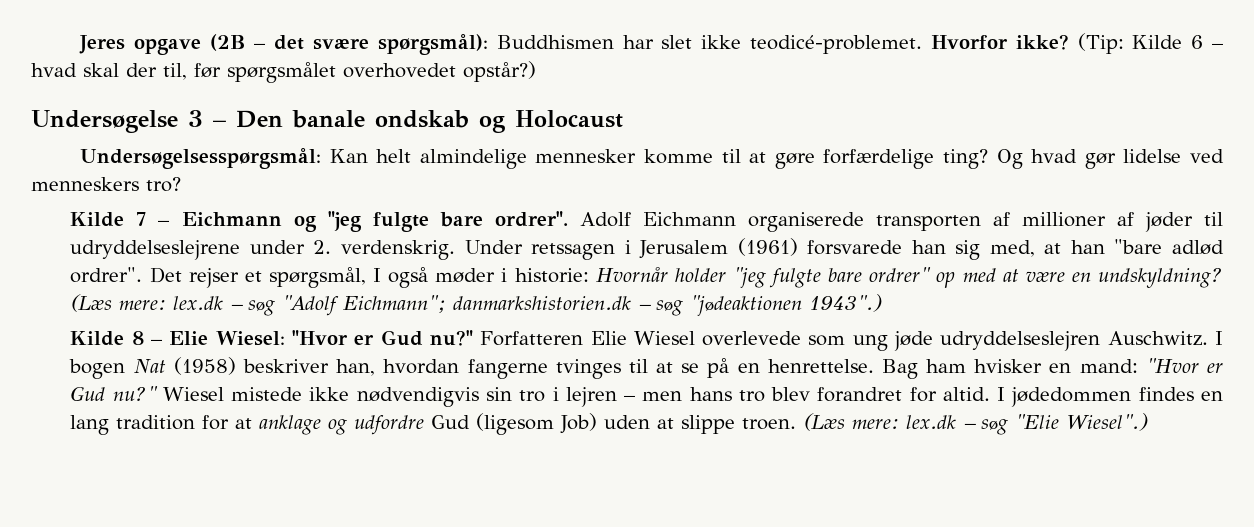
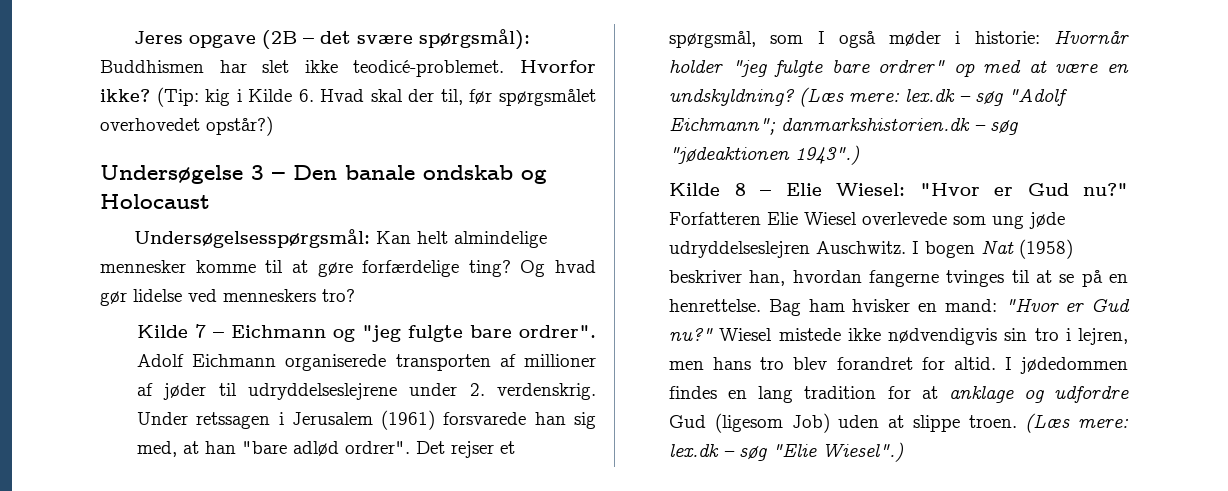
- (Tip: Kilde 6 – hvad skal der til, før spørgsmålet overhovedet opstår?)
+ (Tip: kig i Kilde 6. Hvad skal der til, før spørgsmålet overhovedet opstår?)
- Det rejser et spørgsmål, I også møder i historie: Hvornår holder "jeg fulgte bare ordrer" op med at være en undskyldning?
+ Det rejser et spørgsmål, som I også møder i historie: Hvornår holder "jeg fulgte bare ordrer" op med at være en undskyldning?
- Wiesel mistede ikke nødvendigvis sin tro i lejren – men hans tro blev forandret for altid.
+ Wiesel mistede ikke nødvendigvis sin tro i lejren, men hans tro blev forandret for altid.

